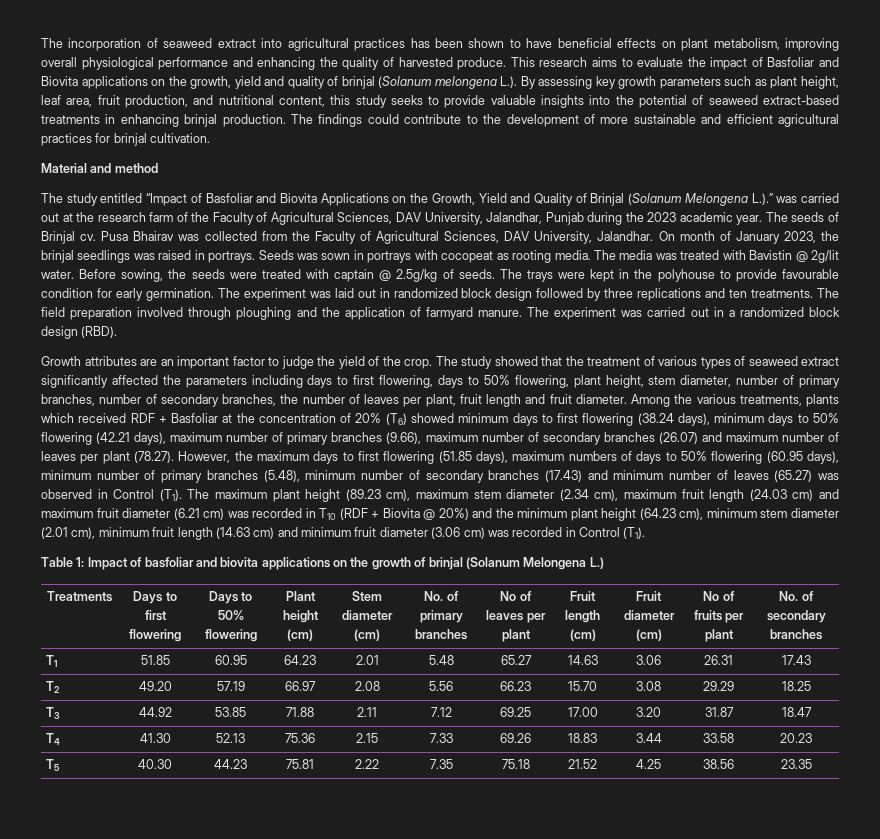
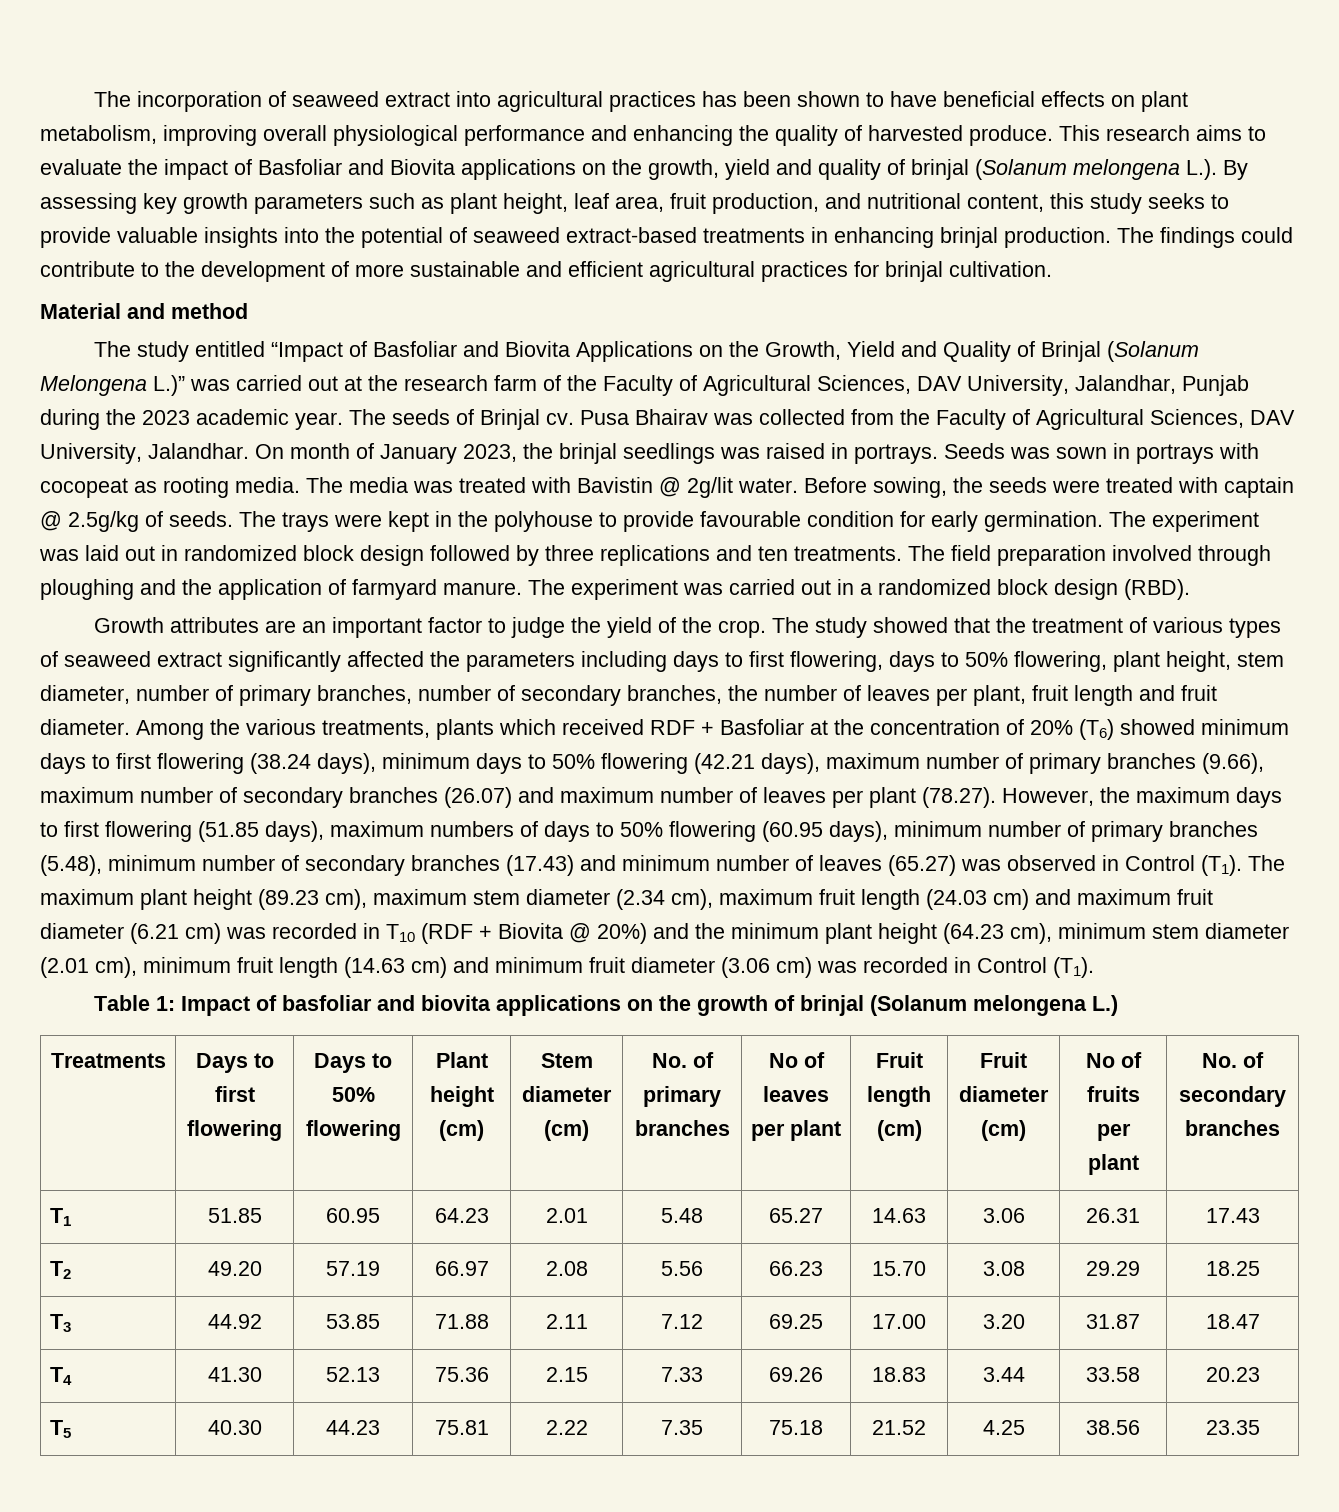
- The study entitled “Impact of Basfoliar and Biovita Applications on the Growth, Yield and Quality of Brinjal (Solanum Melongena L.).” was carried out at the research farm of the Faculty of Agricultural Sciences, DAV University, Jalandhar, Punjab during the 2023 academic year.
+ The study entitled “Impact of Basfoliar and Biovita Applications on the Growth, Yield and Quality of Brinjal (Solanum Melongena L.)” was carried out at the research farm of the Faculty of Agricultural Sciences, DAV University, Jalandhar, Punjab during the 2023 academic year.
- Table 1: Impact of basfoliar and biovita applications on the growth of brinjal (Solanum Melongena L.)
+ Table 1: Impact of basfoliar and biovita applications on the growth of brinjal (Solanum melongena L.)

